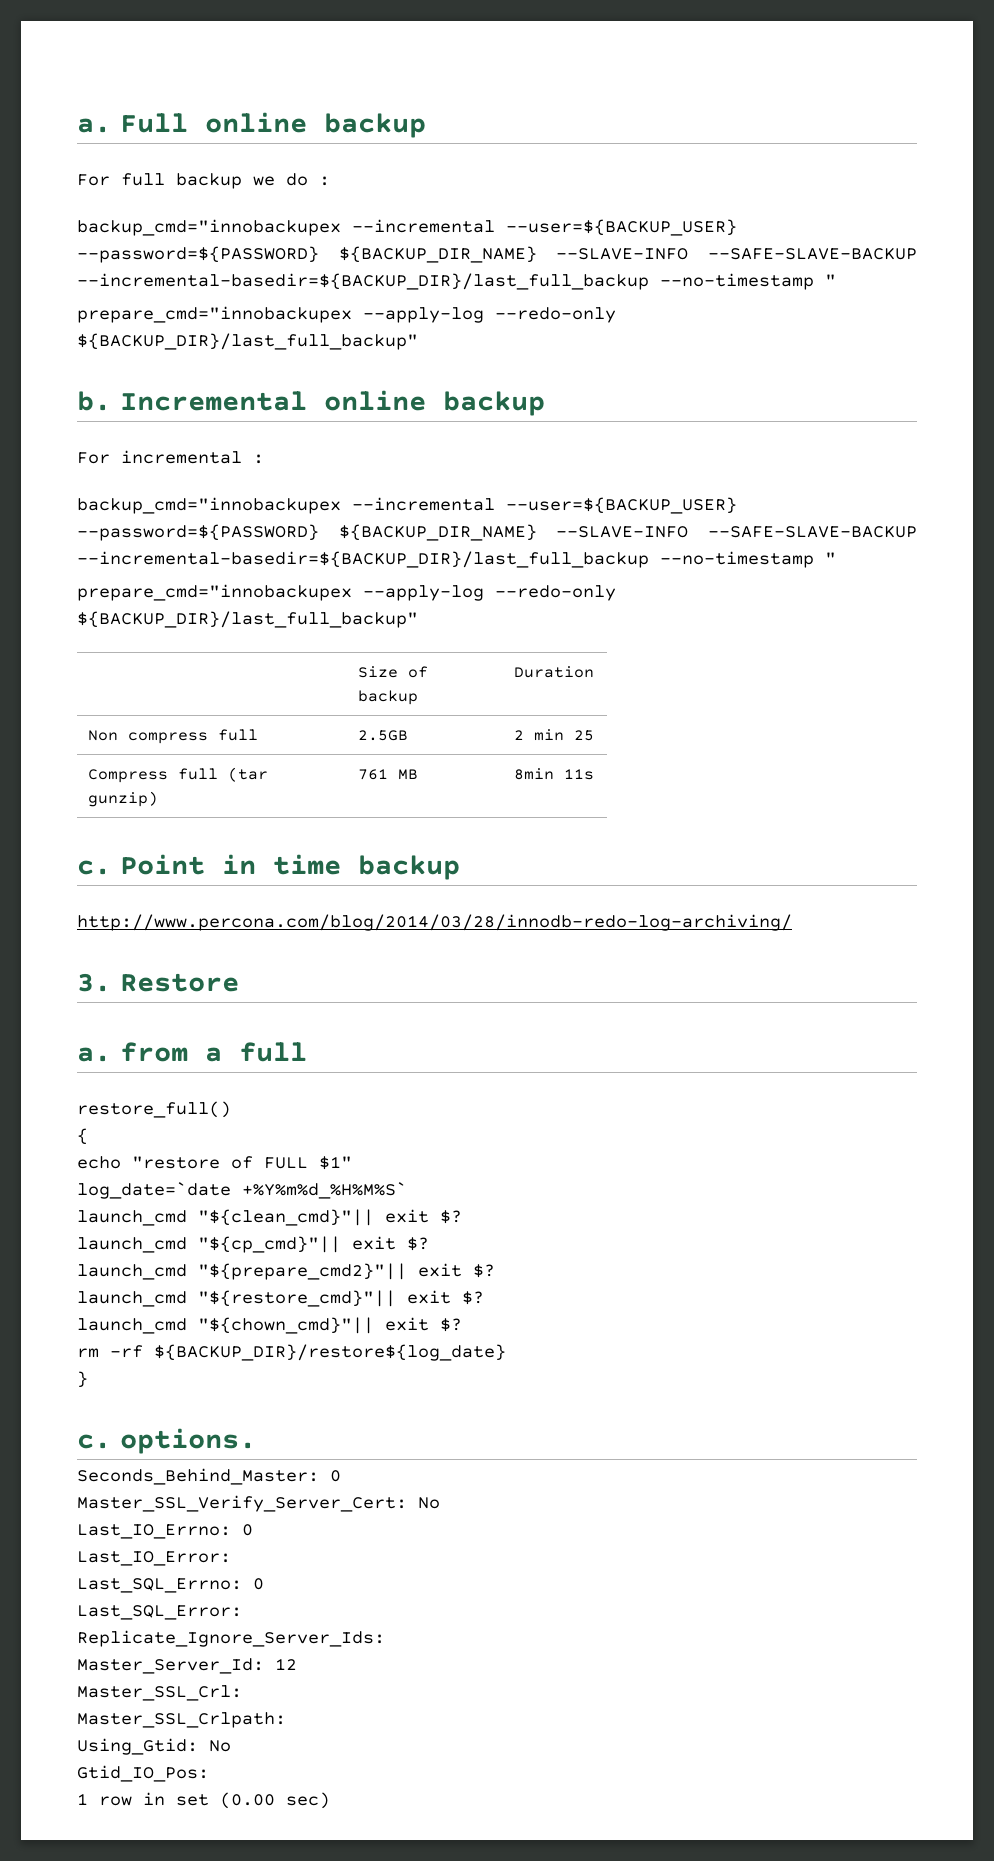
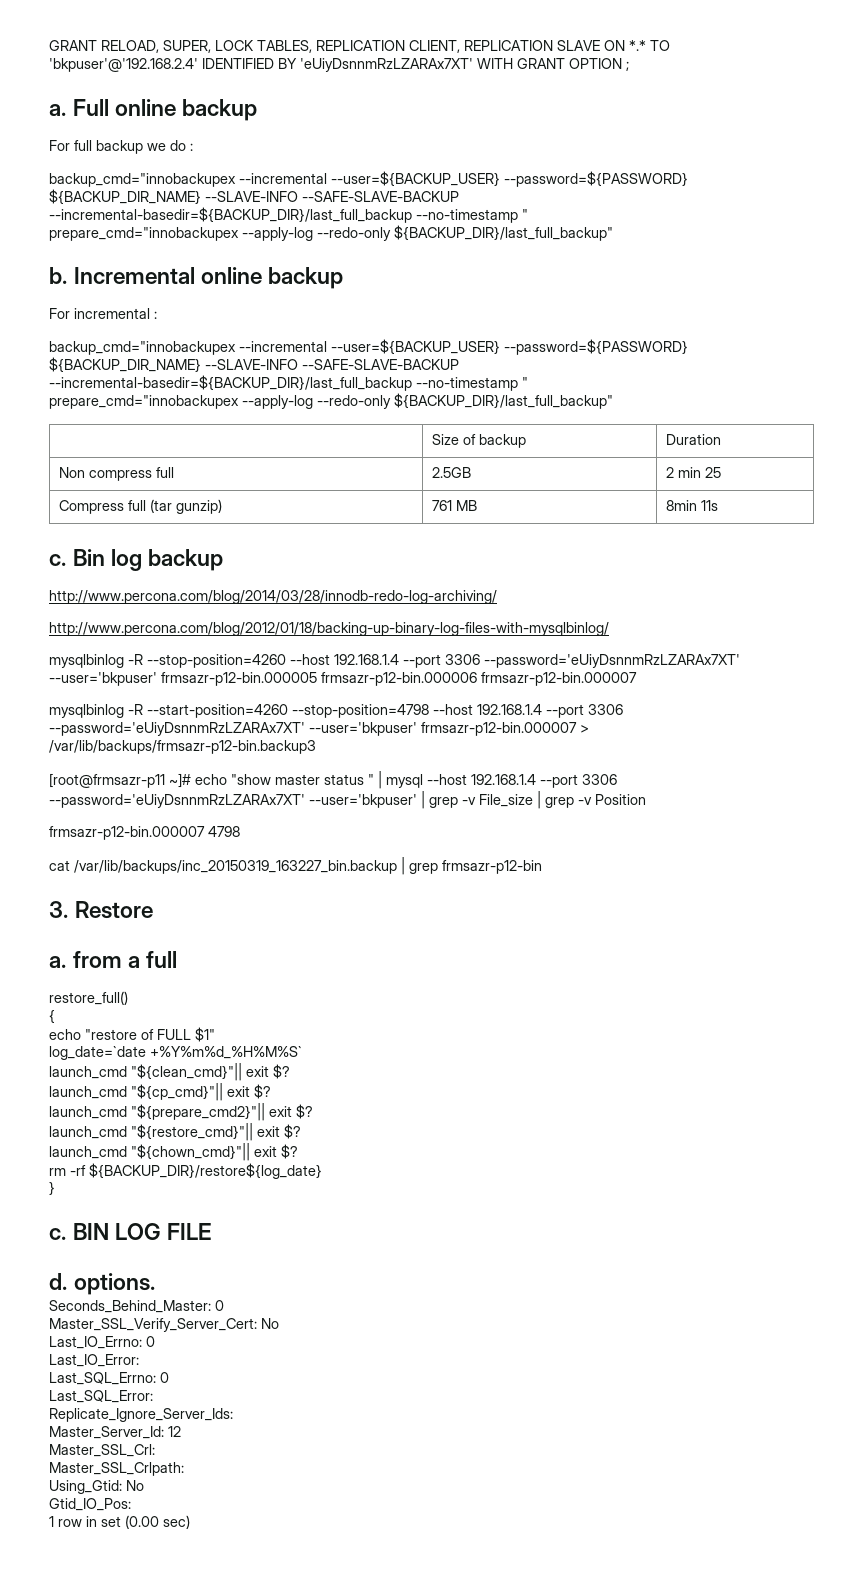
+ GRANT RELOAD, SUPER, LOCK TABLES, REPLICATION CLIENT, REPLICATION SLAVE ON *.* TO 'bkpuser'@'192.168.2.4' IDENTIFIED BY 'eUiyDsnnmRzLZARAx7XT' WITH GRANT OPTION ;
- Point in time backup
+ Bin log backup
+ http://www.percona.com/blog/2012/01/18/backing-up-binary-log-files-with-mysqlbinlog/
+ mysqlbinlog -R --stop-position=4260 --host 192.168.1.4 --port 3306 --password='eUiyDsnnmRzLZARAx7XT' --user='bkpuser' frmsazr-p12-bin.000005 frmsazr-p12-bin.000006 frmsazr-p12-bin.000007
+ mysqlbinlog -R --start-position=4260 --stop-position=4798 --host 192.168.1.4 --port 3306 --password='eUiyDsnnmRzLZARAx7XT' --user='bkpuser' frmsazr-p12-bin.000007 > /var/lib/backups/frmsazr-p12-bin.backup3
+ [root@frmsazr-p11 ~]# echo "show master status " | mysql --host 192.168.1.4 --port 3306 --password='eUiyDsnnmRzLZARAx7XT' --user='bkpuser' | grep -v File_size | grep -v Position
+ frmsazr-p12-bin.000007 4798
+ cat /var/lib/backups/inc_20150319_163227_bin.backup | grep frmsazr-p12-bin
- c. options.
+ c. BIN LOG FILE
+ d. options.

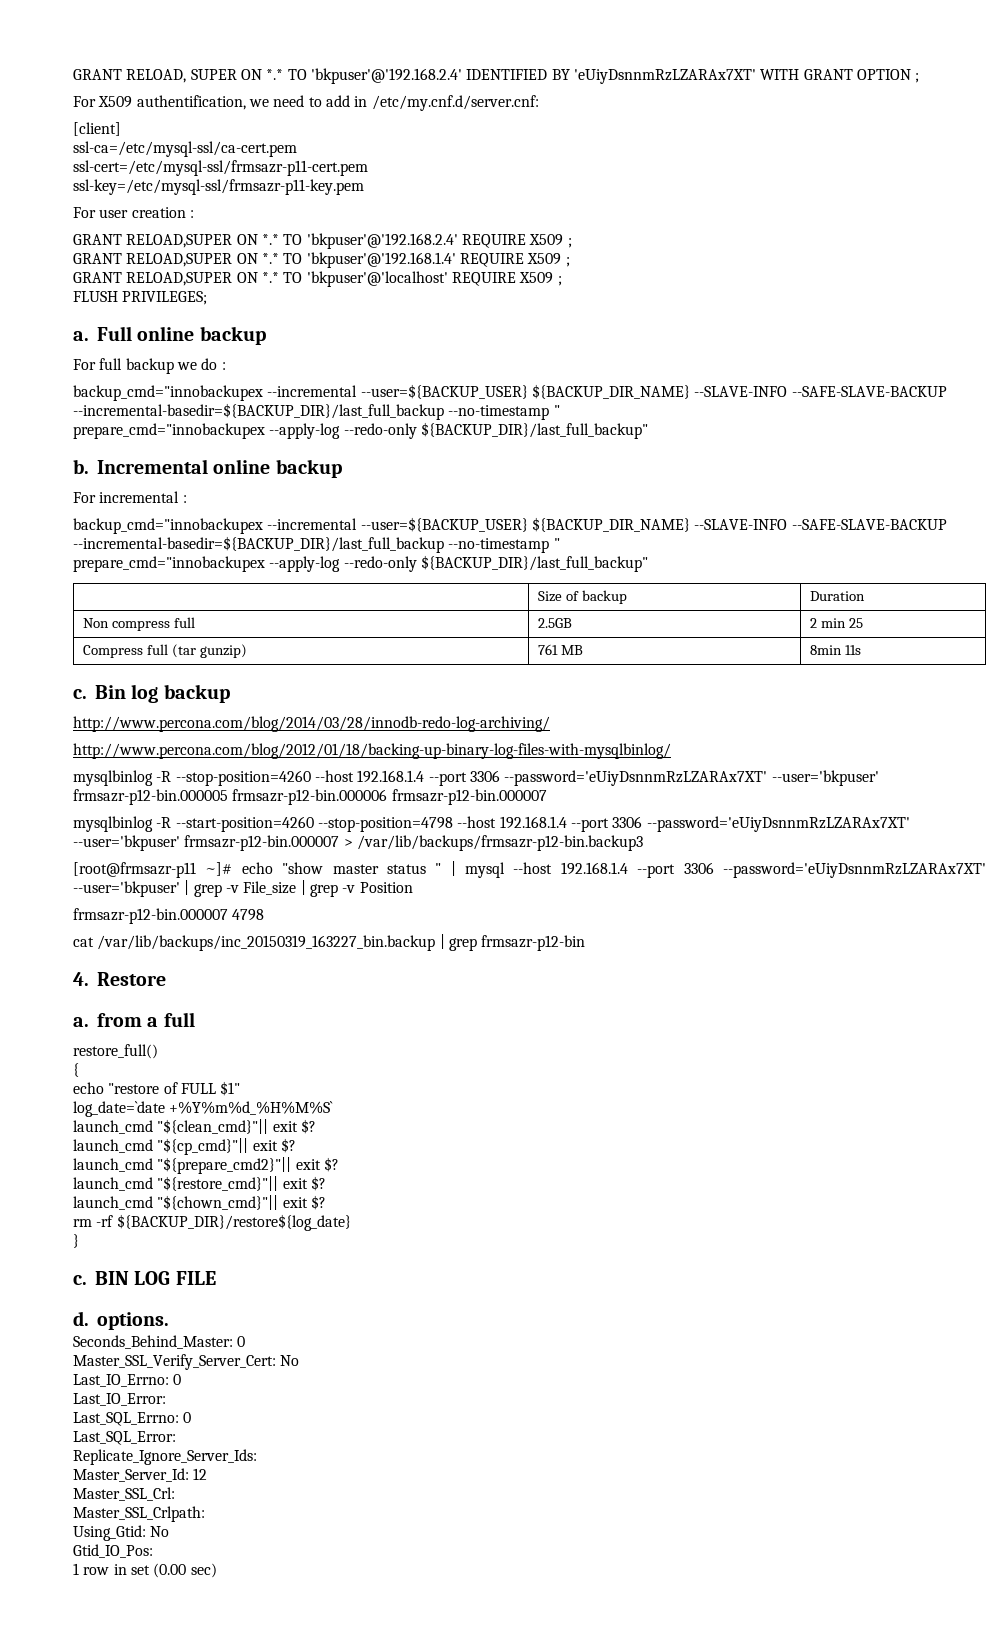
- GRANT RELOAD, SUPER, LOCK TABLES, REPLICATION CLIENT, REPLICATION SLAVE ON *.* TO 'bkpuser'@'192.168.2.4' IDENTIFIED BY 'eUiyDsnnmRzLZARAx7XT' WITH GRANT OPTION ;
+ GRANT RELOAD, SUPER ON *.* TO 'bkpuser'@'192.168.2.4' IDENTIFIED BY 'eUiyDsnnmRzLZARAx7XT' WITH GRANT OPTION ;
+ For X509 authentification, we need to add in /etc/my.cnf.d/server.cnf:
+ [client]
+ ssl-ca=/etc/mysql-ssl/ca-cert.pem
+ ssl-cert=/etc/mysql-ssl/frmsazr-p11-cert.pem
+ ssl-key=/etc/mysql-ssl/frmsazr-p11-key.pem
+ For user creation :
+ GRANT RELOAD,SUPER ON *.* TO 'bkpuser'@'192.168.2.4' REQUIRE X509 ;
+ GRANT RELOAD,SUPER ON *.* TO 'bkpuser'@'192.168.1.4' REQUIRE X509 ;
+ GRANT RELOAD,SUPER ON *.* TO 'bkpuser'@'localhost' REQUIRE X509 ;
+ FLUSH PRIVILEGES;
  For full backup we do :
- backup_cmd="innobackupex --incremental --user=${BACKUP_USER} --password=${PASSWORD} ${BACKUP_DIR_NAME} --SLAVE-INFO --SAFE-SLAVE-BACKUP --incremental-basedir=${BACKUP_DIR}/last_full_backup --no-timestamp "
+ backup_cmd="innobackupex --incremental --user=${BACKUP_USER} ${BACKUP_DIR_NAME} --SLAVE-INFO --SAFE-SLAVE-BACKUP --incremental-basedir=${BACKUP_DIR}/last_full_backup --no-timestamp "
  For incremental :
- backup_cmd="innobackupex --incremental --user=${BACKUP_USER} --password=${PASSWORD} ${BACKUP_DIR_NAME} --SLAVE-INFO --SAFE-SLAVE-BACKUP --incremental-basedir=${BACKUP_DIR}/last_full_backup --no-timestamp "
+ backup_cmd="innobackupex --incremental --user=${BACKUP_USER} ${BACKUP_DIR_NAME} --SLAVE-INFO --SAFE-SLAVE-BACKUP --incremental-basedir=${BACKUP_DIR}/last_full_backup --no-timestamp "
- 3. Restore
+ 4. Restore

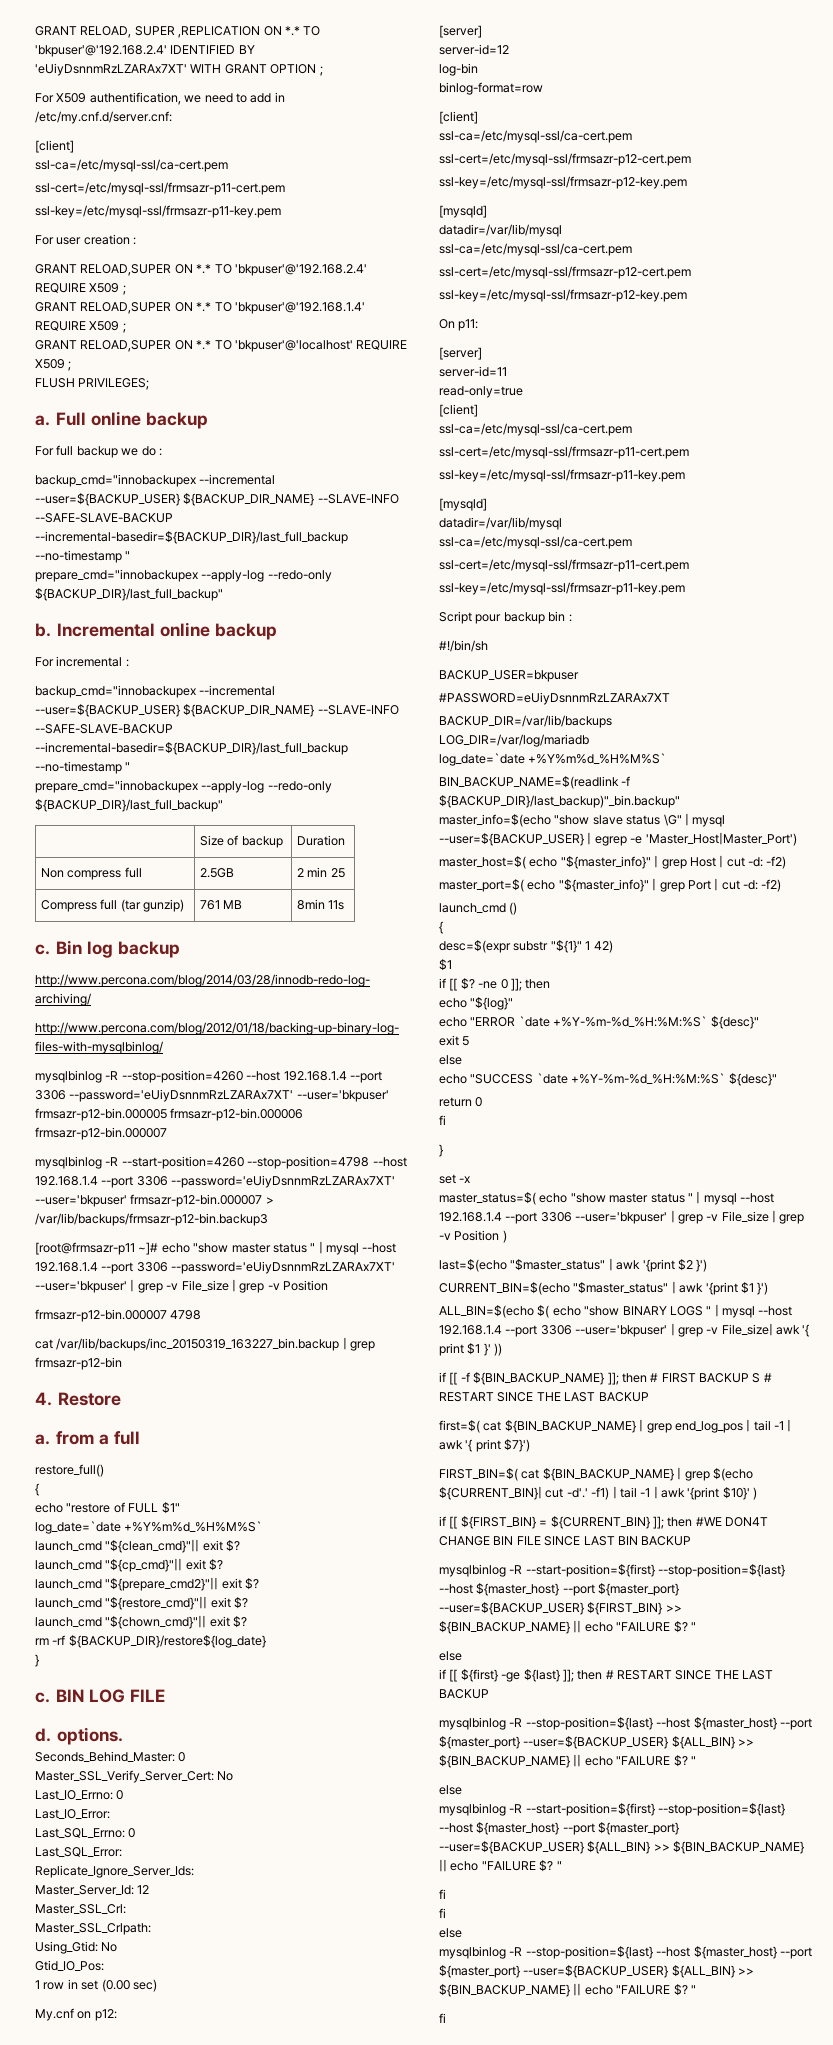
- GRANT RELOAD, SUPER ON *.* TO 'bkpuser'@'192.168.2.4' IDENTIFIED BY 'eUiyDsnnmRzLZARAx7XT' WITH GRANT OPTION ;
+ GRANT RELOAD, SUPER ,REPLICATION ON *.* TO 'bkpuser'@'192.168.2.4' IDENTIFIED BY 'eUiyDsnnmRzLZARAx7XT' WITH GRANT OPTION ;
+ My.cnf on p12:
+ [server]
+ server-id=12
+ log-bin
+ binlog-format=row
+ [client]
+ ssl-ca=/etc/mysql-ssl/ca-cert.pem
+ ssl-cert=/etc/mysql-ssl/frmsazr-p12-cert.pem
+ ssl-key=/etc/mysql-ssl/frmsazr-p12-key.pem
+ [mysqld]
+ datadir=/var/lib/mysql
+ ssl-ca=/etc/mysql-ssl/ca-cert.pem
+ ssl-cert=/etc/mysql-ssl/frmsazr-p12-cert.pem
+ ssl-key=/etc/mysql-ssl/frmsazr-p12-key.pem
+ On p11:
+ [server]
+ server-id=11
+ read-only=true
+ [client]
+ ssl-ca=/etc/mysql-ssl/ca-cert.pem
+ ssl-cert=/etc/mysql-ssl/frmsazr-p11-cert.pem
+ ssl-key=/etc/mysql-ssl/frmsazr-p11-key.pem
+ [mysqld]
+ datadir=/var/lib/mysql
+ ssl-ca=/etc/mysql-ssl/ca-cert.pem
+ ssl-cert=/etc/mysql-ssl/frmsazr-p11-cert.pem
+ ssl-key=/etc/mysql-ssl/frmsazr-p11-key.pem
+ Script pour backup bin :
+ #!/bin/sh
+ BACKUP_USER=bkpuser
+ #PASSWORD=eUiyDsnnmRzLZARAx7XT
+ BACKUP_DIR=/var/lib/backups
+ LOG_DIR=/var/log/mariadb
+ log_date=`date +%Y%m%d_%H%M%S`
+ BIN_BACKUP_NAME=$(readlink -f ${BACKUP_DIR}/last_backup)"_bin.backup"
+ master_info=$(echo "show slave status \G" | mysql --user=${BACKUP_USER} | egrep -e 'Master_Host|Master_Port')
+ master_host=$( echo "${master_info}" | grep Host | cut -d: -f2)
+ master_port=$( echo "${master_info}" | grep Port | cut -d: -f2)
+ launch_cmd ()
+ {
+ desc=$(expr substr "${1}" 1 42)
+ $1
+ if [[ $? -ne 0 ]]; then
+ echo "${log}"
+ echo "ERROR `date +%Y-%m-%d_%H:%M:%S` ${desc}"
+ exit 5
+ else
+ echo "SUCCESS `date +%Y-%m-%d_%H:%M:%S` ${desc}"
+ return 0
+ fi
+ }
+ set -x
+ master_status=$( echo "show master status " | mysql --host 192.168.1.4 --port 3306 --user='bkpuser' | grep -v File_size | grep -v Position )
+ last=$(echo "$master_status" | awk '{print $2 }')
+ CURRENT_BIN=$(echo "$master_status" | awk '{print $1 }')
+ ALL_BIN=$(echo $( echo "show BINARY LOGS " | mysql --host 192.168.1.4 --port 3306 --user='bkpuser' | grep -v File_size| awk '{ print $1 }' ))
+ if [[ -f ${BIN_BACKUP_NAME} ]]; then # FIRST BACKUP S # RESTART SINCE THE LAST BACKUP
+ first=$( cat ${BIN_BACKUP_NAME} | grep end_log_pos | tail -1 | awk '{ print $7}')
+ FIRST_BIN=$( cat ${BIN_BACKUP_NAME} | grep $(echo ${CURRENT_BIN}| cut -d'.' -f1) | tail -1 | awk '{print $10}' )
+ if [[ ${FIRST_BIN} = ${CURRENT_BIN} ]]; then #WE DON4T CHANGE BIN FILE SINCE LAST BIN BACKUP
+ mysqlbinlog -R --start-position=${first} --stop-position=${last} --host ${master_host} --port ${master_port} --user=${BACKUP_USER} ${FIRST_BIN} >> ${BIN_BACKUP_NAME} || echo "FAILURE $? "
+ else
+ if [[ ${first} -ge ${last} ]]; then # RESTART SINCE THE LAST BACKUP
+ mysqlbinlog -R --stop-position=${last} --host ${master_host} --port ${master_port} --user=${BACKUP_USER} ${ALL_BIN} >> ${BIN_BACKUP_NAME} || echo "FAILURE $? "
+ else
+ mysqlbinlog -R --start-position=${first} --stop-position=${last} --host ${master_host} --port ${master_port} --user=${BACKUP_USER} ${ALL_BIN} >> ${BIN_BACKUP_NAME} || echo "FAILURE $? "
+ fi
+ fi
+ else
+ mysqlbinlog -R --stop-position=${last} --host ${master_host} --port ${master_port} --user=${BACKUP_USER} ${ALL_BIN} >> ${BIN_BACKUP_NAME} || echo "FAILURE $? "
+ fi

